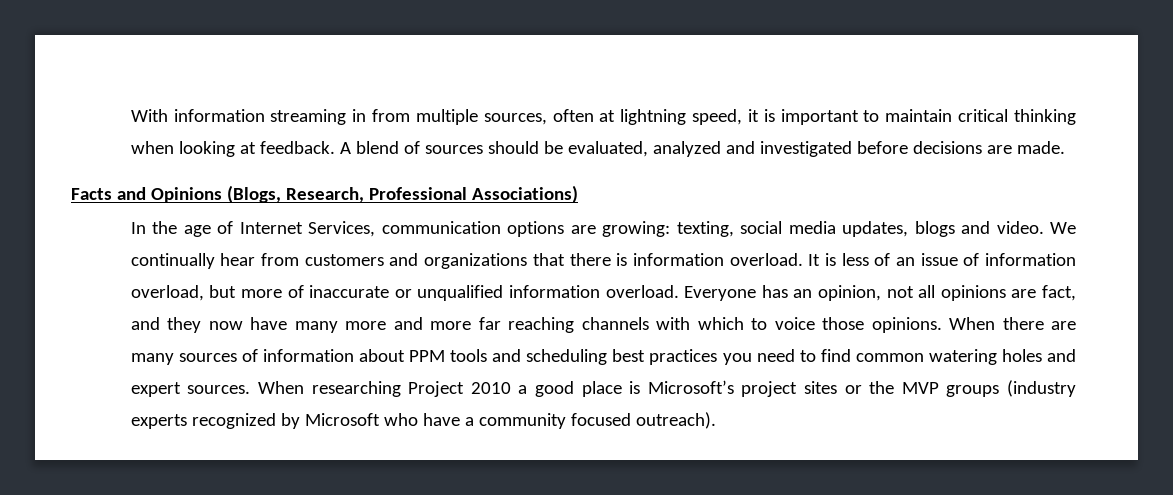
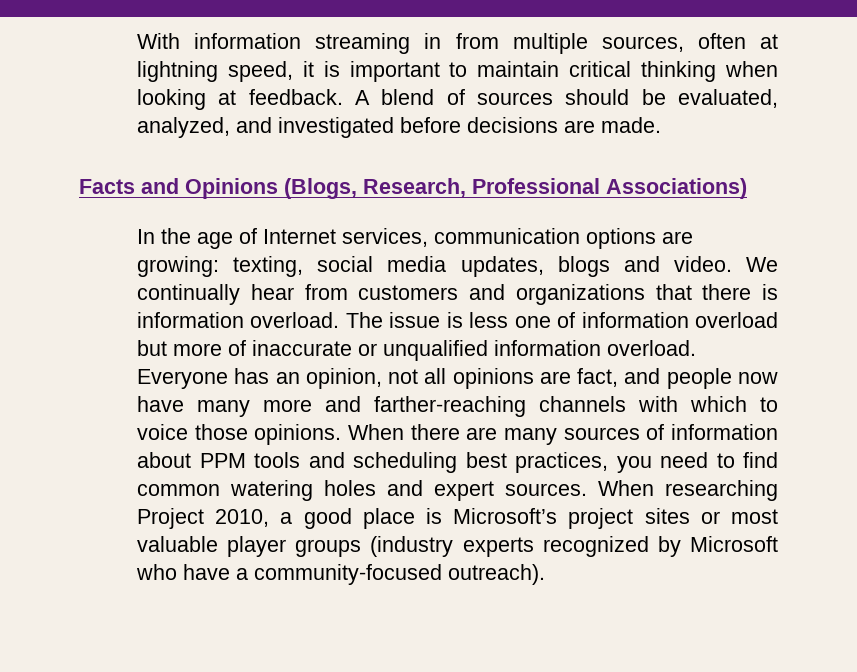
- A blend of sources should be evaluated, analyzed and investigated before decisions are made.
+ A blend of sources should be evaluated, analyzed, and investigated before decisions are made.
- In the age of Internet Services, communication options are growing: texting, social media updates, blogs and video.
+ In the age of Internet services, communication options are growing: texting, social media updates, blogs and video.
- It is less of an issue of information overload, but more of inaccurate or unqualified information overload.
+ The issue is less one of information overload but more of inaccurate or unqualified information overload.
- Everyone has an opinion, not all opinions are fact, and they now have many more and more far reaching channels with which to voice those opinions.
+ Everyone has an opinion, not all opinions are fact, and people now have many more and farther-reaching channels with which to voice those opinions.
- When there are many sources of information about PPM tools and scheduling best practices you need to find common watering holes and expert sources.
+ When there are many sources of information about PPM tools and scheduling best practices, you need to find common watering holes and expert sources.
- When researching Project 2010 a good place is Microsoft’s project sites or the MVP groups (industry experts recognized by Microsoft who have a community focused outreach).
+ When researching Project 2010, a good place is Microsoft’s project sites or most valuable player groups (industry experts recognized by Microsoft who have a community-focused outreach).

